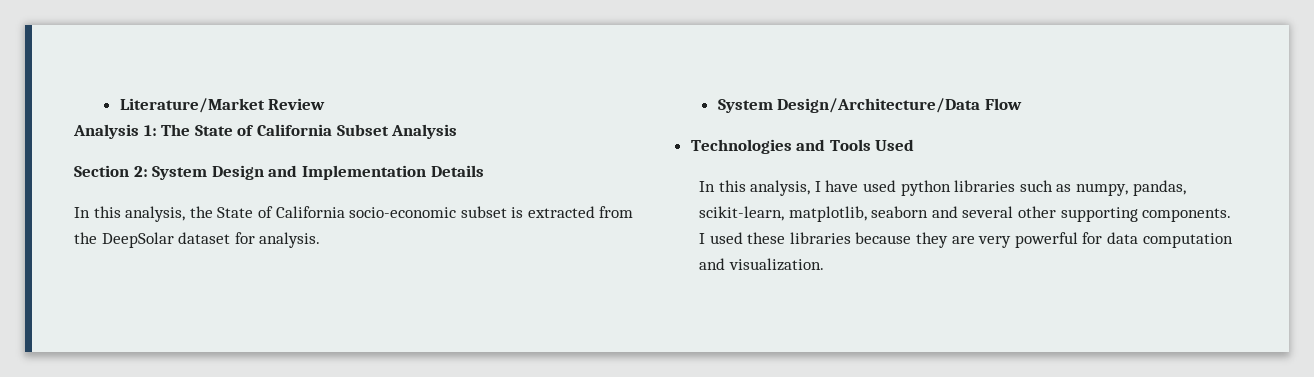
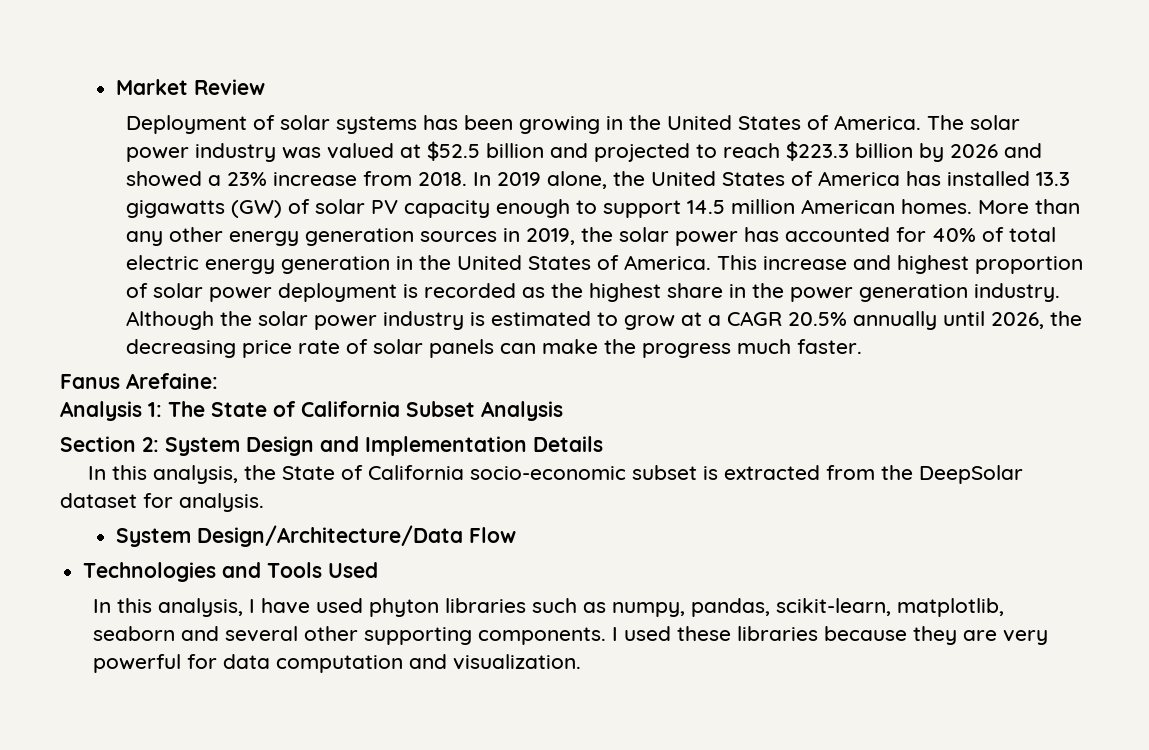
- Literature/Market Review
+ Market Review
+ Deployment of solar systems has been growing in the United States of America. The solar power industry was valued at $52.5 billion and projected to reach $223.3 billion by 2026 and showed a 23% increase from 2018. In 2019 alone, the United States of America has installed 13.3 gigawatts (GW) of solar PV capacity enough to support 14.5 million American homes. More than any other energy generation sources in 2019, the solar power has accounted for 40% of total electric energy generation in the United States of America. This increase and highest proportion of solar power deployment is recorded as the highest share in the power generation industry. Although the solar power industry is estimated to grow at a CAGR 20.5% annually until 2026, the decreasing price rate of solar panels can make the progress much faster.
+ Fanus Arefaine:
- In this analysis, I have used python libraries such as numpy, pandas, scikit-learn, matplotlib, seaborn and several other supporting components.
+ In this analysis, I have used phyton libraries such as numpy, pandas, scikit-learn, matplotlib, seaborn and several other supporting components.

